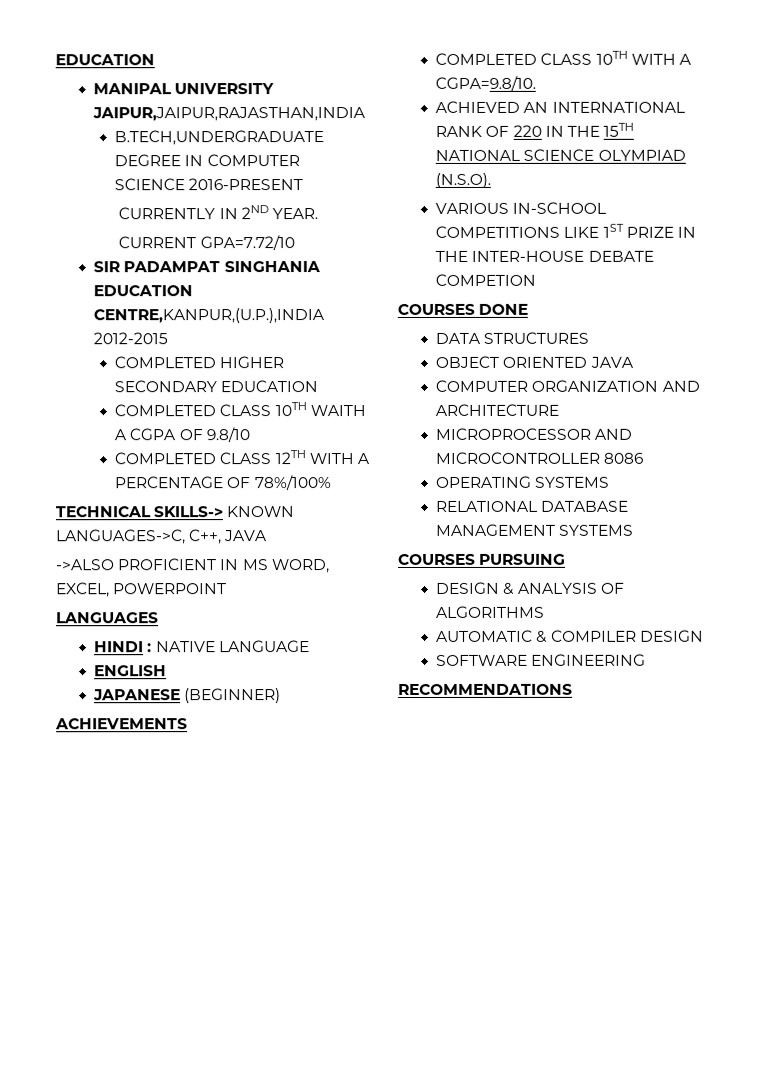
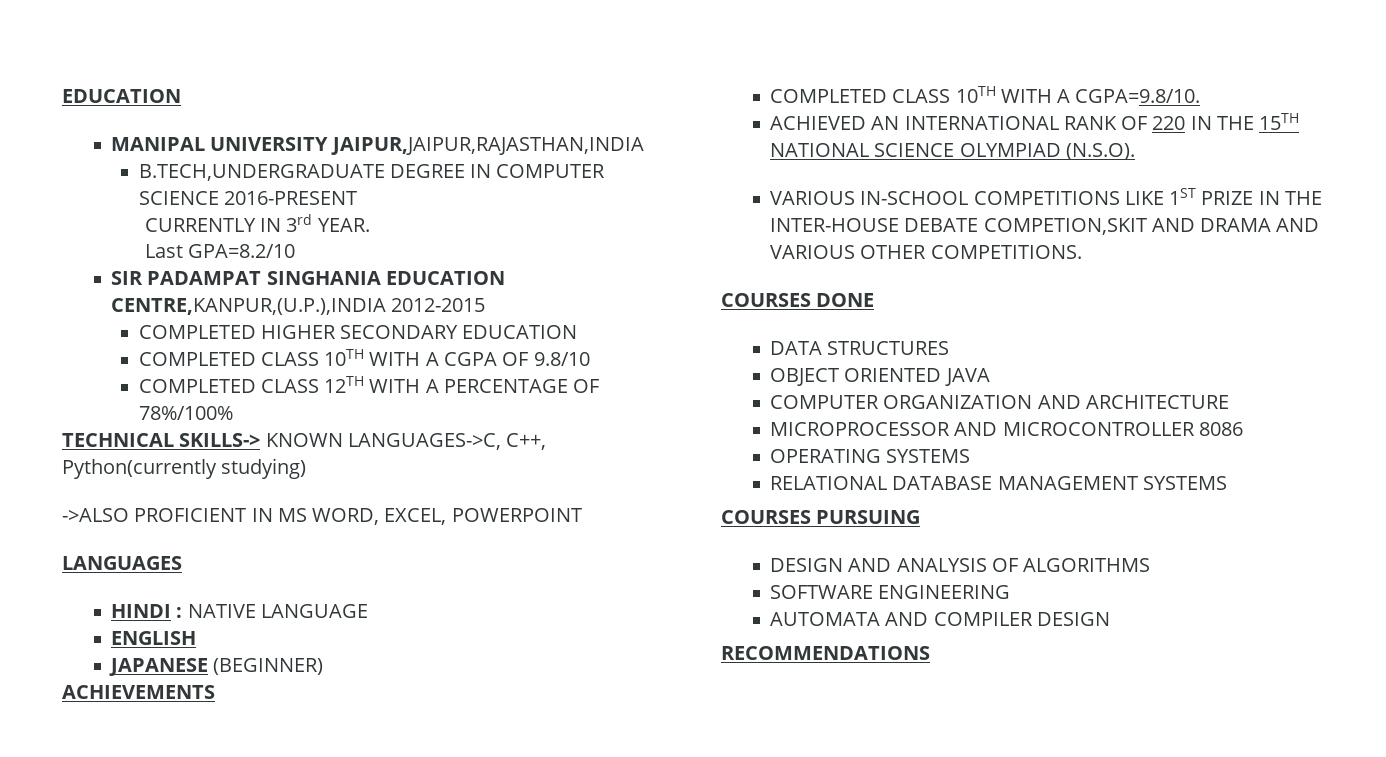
- CURRENTLY IN 2ND YEAR.
+ CURRENTLY IN 3rd YEAR.
- CURRENT GPA=7.72/10
+ Last GPA=8.2/10
- COMPLETED CLASS 10TH WAITH A CGPA OF 9.8/10
+ COMPLETED CLASS 10TH WITH A CGPA OF 9.8/10
- TECHNICAL SKILLS-> KNOWN LANGUAGES->C, C++, JAVA
+ TECHNICAL SKILLS-> KNOWN LANGUAGES->C, C++, Python(currently studying)
- VARIOUS IN-SCHOOL COMPETITIONS LIKE 1ST PRIZE IN THE INTER-HOUSE DEBATE COMPETION
+ VARIOUS IN-SCHOOL COMPETITIONS LIKE 1ST PRIZE IN THE INTER-HOUSE DEBATE COMPETION,SKIT AND DRAMA AND VARIOUS OTHER COMPETITIONS.
- DESIGN & ANALYSIS OF ALGORITHMS
+ DESIGN AND ANALYSIS OF ALGORITHMS
- AUTOMATIC & COMPILER DESIGN
+ SOFTWARE ENGINEERING
+ AUTOMATA AND COMPILER DESIGN
- SOFTWARE ENGINEERING

